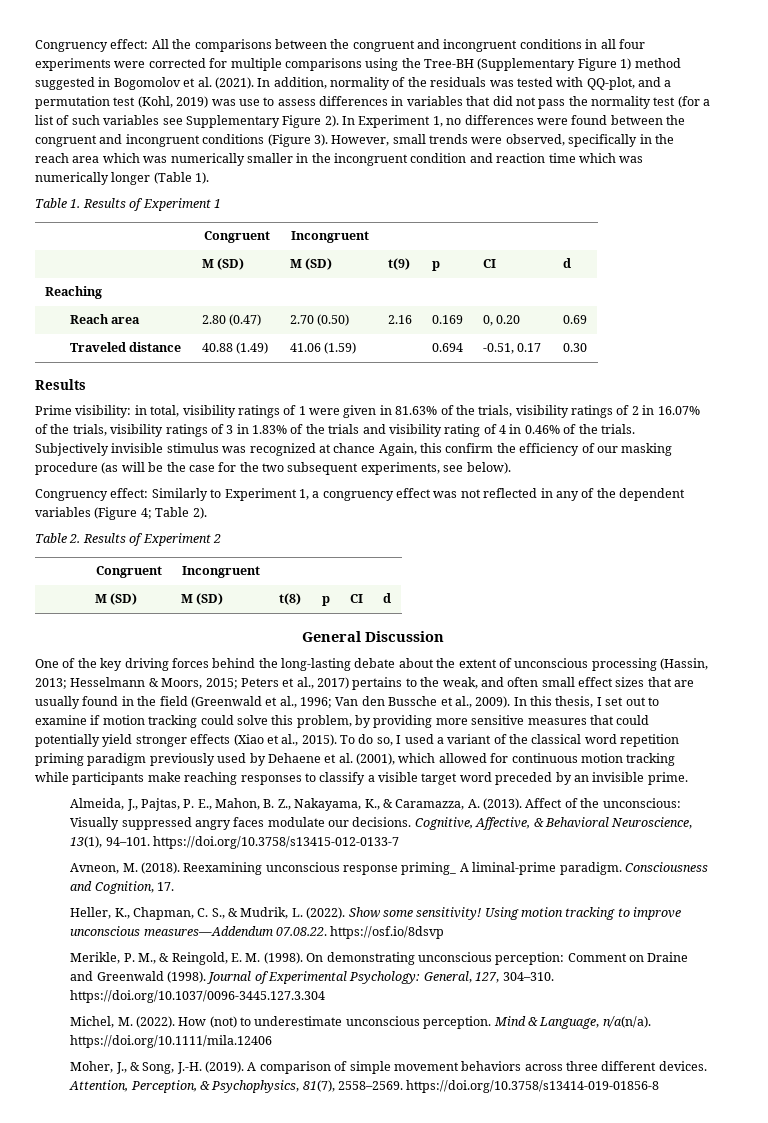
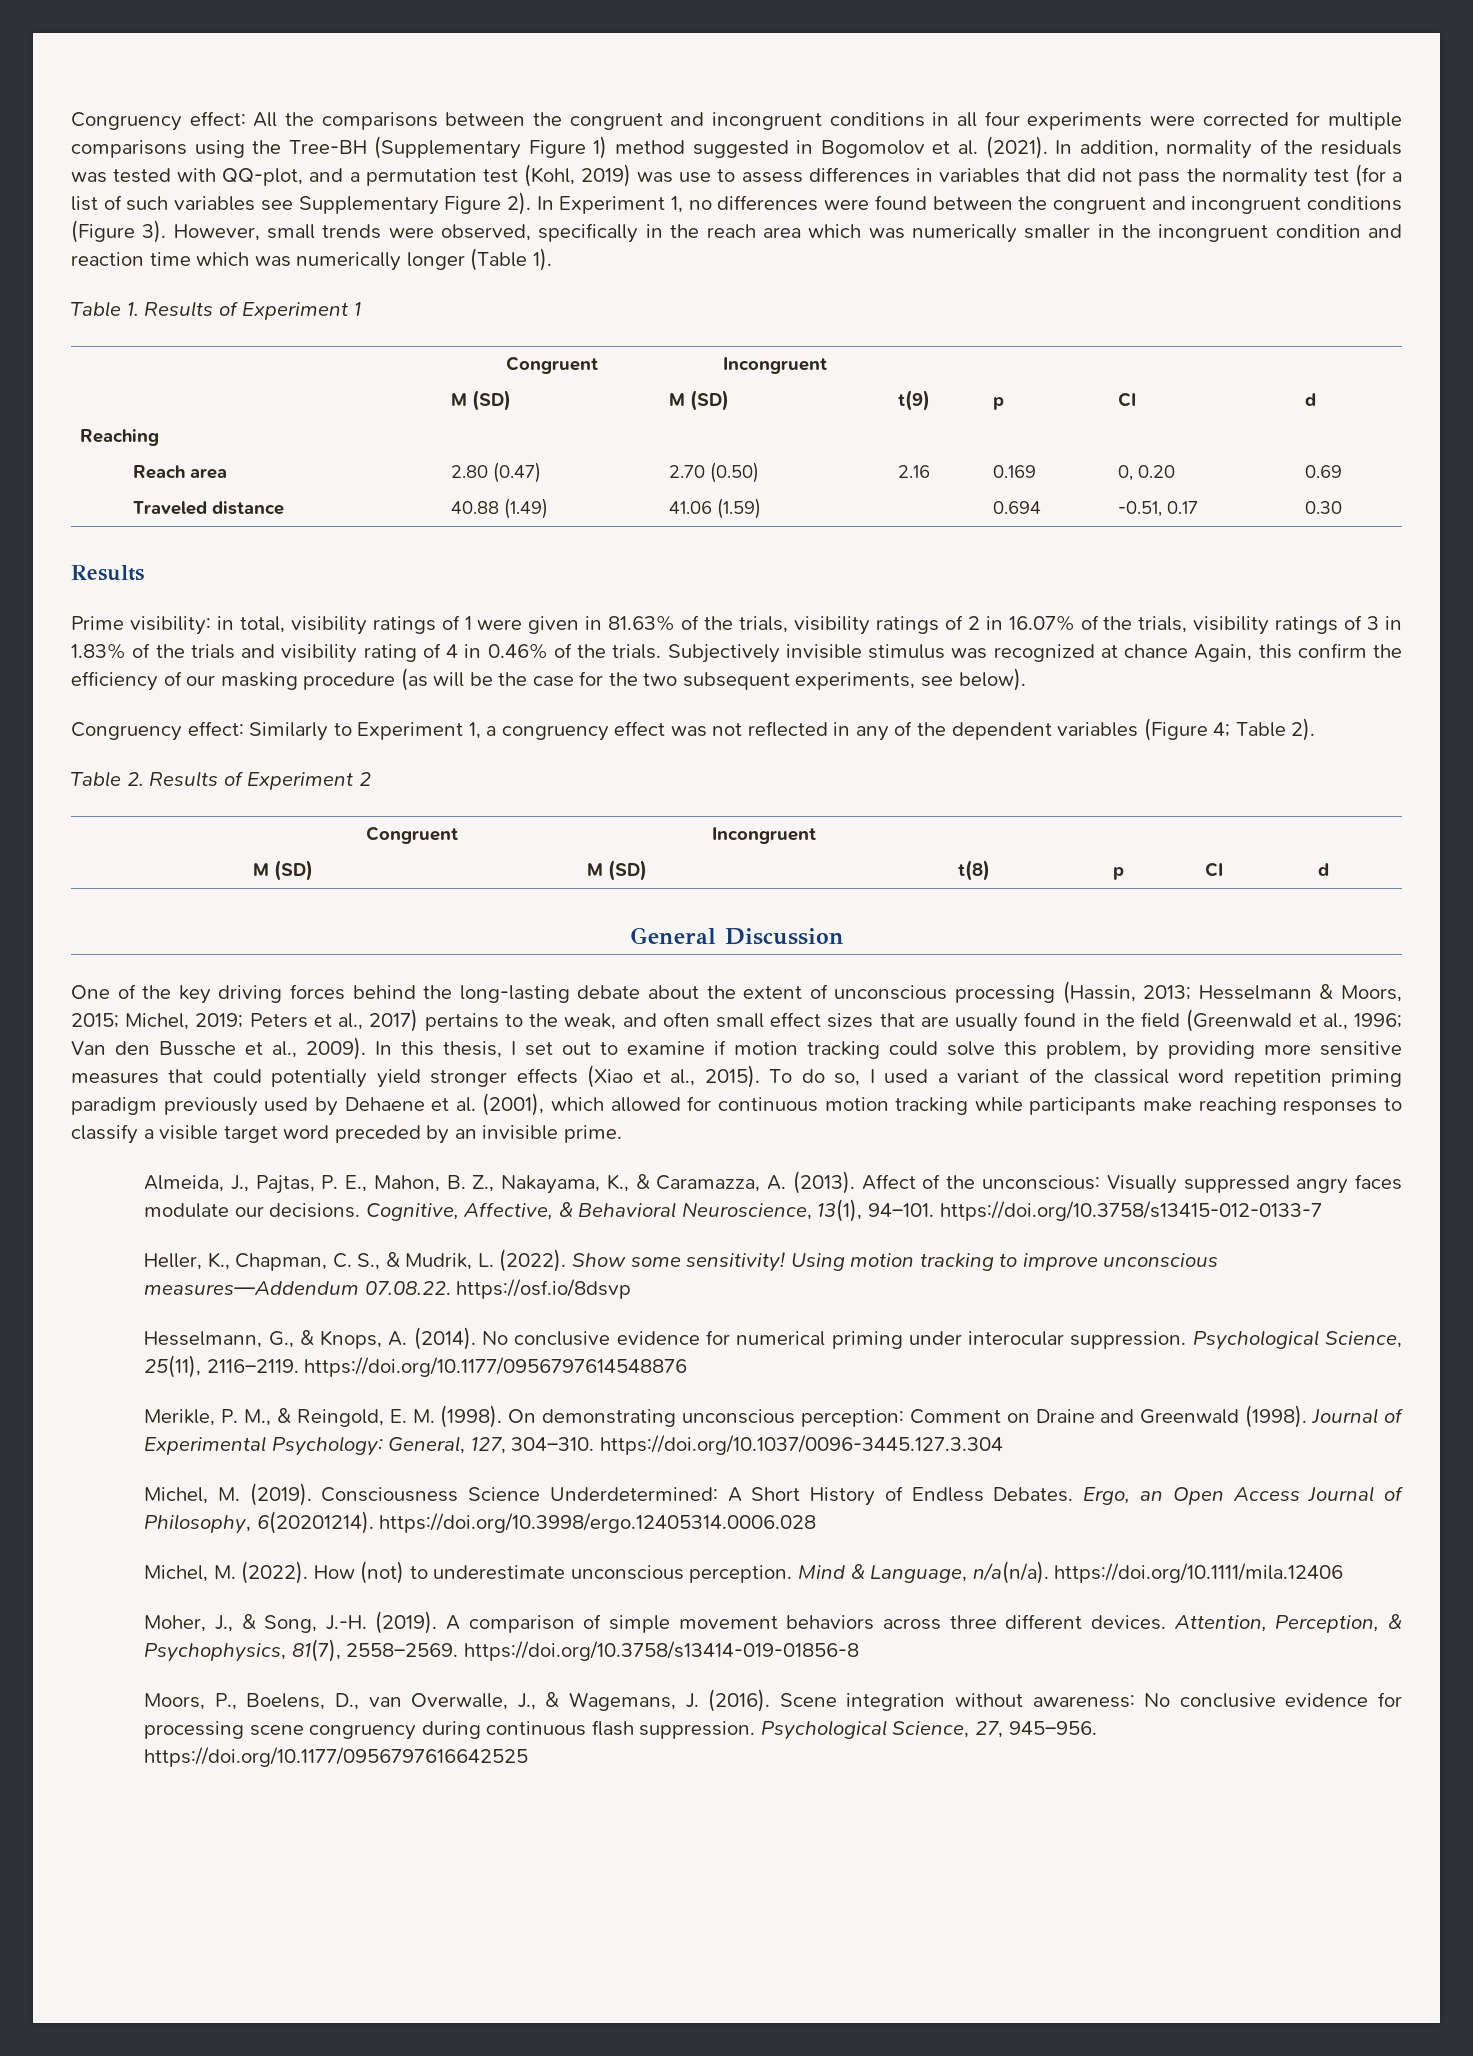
- One of the key driving forces behind the long-lasting debate about the extent of unconscious processing (Hassin, 2013; Hesselmann & Moors, 2015; Peters et al., 2017) pertains to the weak, and often small effect sizes that are usually found in the field (Greenwald et al., 1996; Van den Bussche et al., 2009).
+ One of the key driving forces behind the long-lasting debate about the extent of unconscious processing (Hassin, 2013; Hesselmann & Moors, 2015; Michel, 2019; Peters et al., 2017) pertains to the weak, and often small effect sizes that are usually found in the field (Greenwald et al., 1996; Van den Bussche et al., 2009).
- Avneon, M. (2018). Reexamining unconscious response priming_ A liminal-prime paradigm. Consciousness and Cognition, 17.
+ Hesselmann, G., & Knops, A. (2014). No conclusive evidence for numerical priming under interocular suppression. Psychological Science, 25(11), 2116–2119. https://doi.org/10.1177/0956797614548876
+ Michel, M. (2019). Consciousness Science Underdetermined: A Short History of Endless Debates. Ergo, an Open Access Journal of Philosophy, 6(20201214). https://doi.org/10.3998/ergo.12405314.0006.028
+ Moors, P., Boelens, D., van Overwalle, J., & Wagemans, J. (2016). Scene integration without awareness: No conclusive evidence for processing scene congruency during continuous flash suppression. Psychological Science, 27, 945–956. https://doi.org/10.1177/0956797616642525

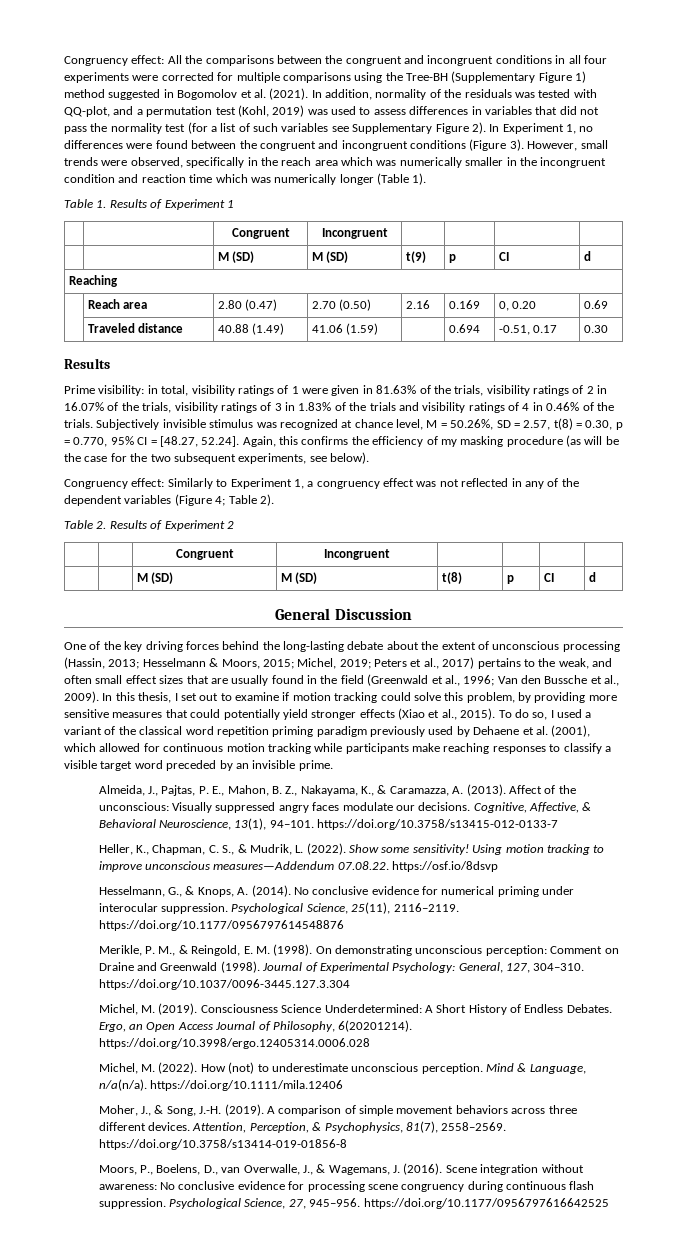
- In addition, normality of the residuals was tested with QQ-plot, and a permutation test (Kohl, 2019) was use to assess differences in variables that did not pass the normality test (for a list of such variables see Supplementary Figure 2).
+ In addition, normality of the residuals was tested with QQ-plot, and a permutation test (Kohl, 2019) was used to assess differences in variables that did not pass the normality test (for a list of such variables see Supplementary Figure 2).
- Prime visibility: in total, visibility ratings of 1 were given in 81.63% of the trials, visibility ratings of 2 in 16.07% of the trials, visibility ratings of 3 in 1.83% of the trials and visibility rating of 4 in 0.46% of the trials.
+ Prime visibility: in total, visibility ratings of 1 were given in 81.63% of the trials, visibility ratings of 2 in 16.07% of the trials, visibility ratings of 3 in 1.83% of the trials and visibility ratings of 4 in 0.46% of the trials.
- Subjectively invisible stimulus was recognized at chance Again, this confirm the efficiency of our masking procedure (as will be the case for the two subsequent experiments, see below).
+ Subjectively invisible stimulus was recognized at chance level, M = 50.26%, SD = 2.57, t(8) = 0.30, p = 0.770, 95% CI = [48.27, 52.24]. Again, this confirms the efficiency of my masking procedure (as will be the case for the two subsequent experiments, see below).

